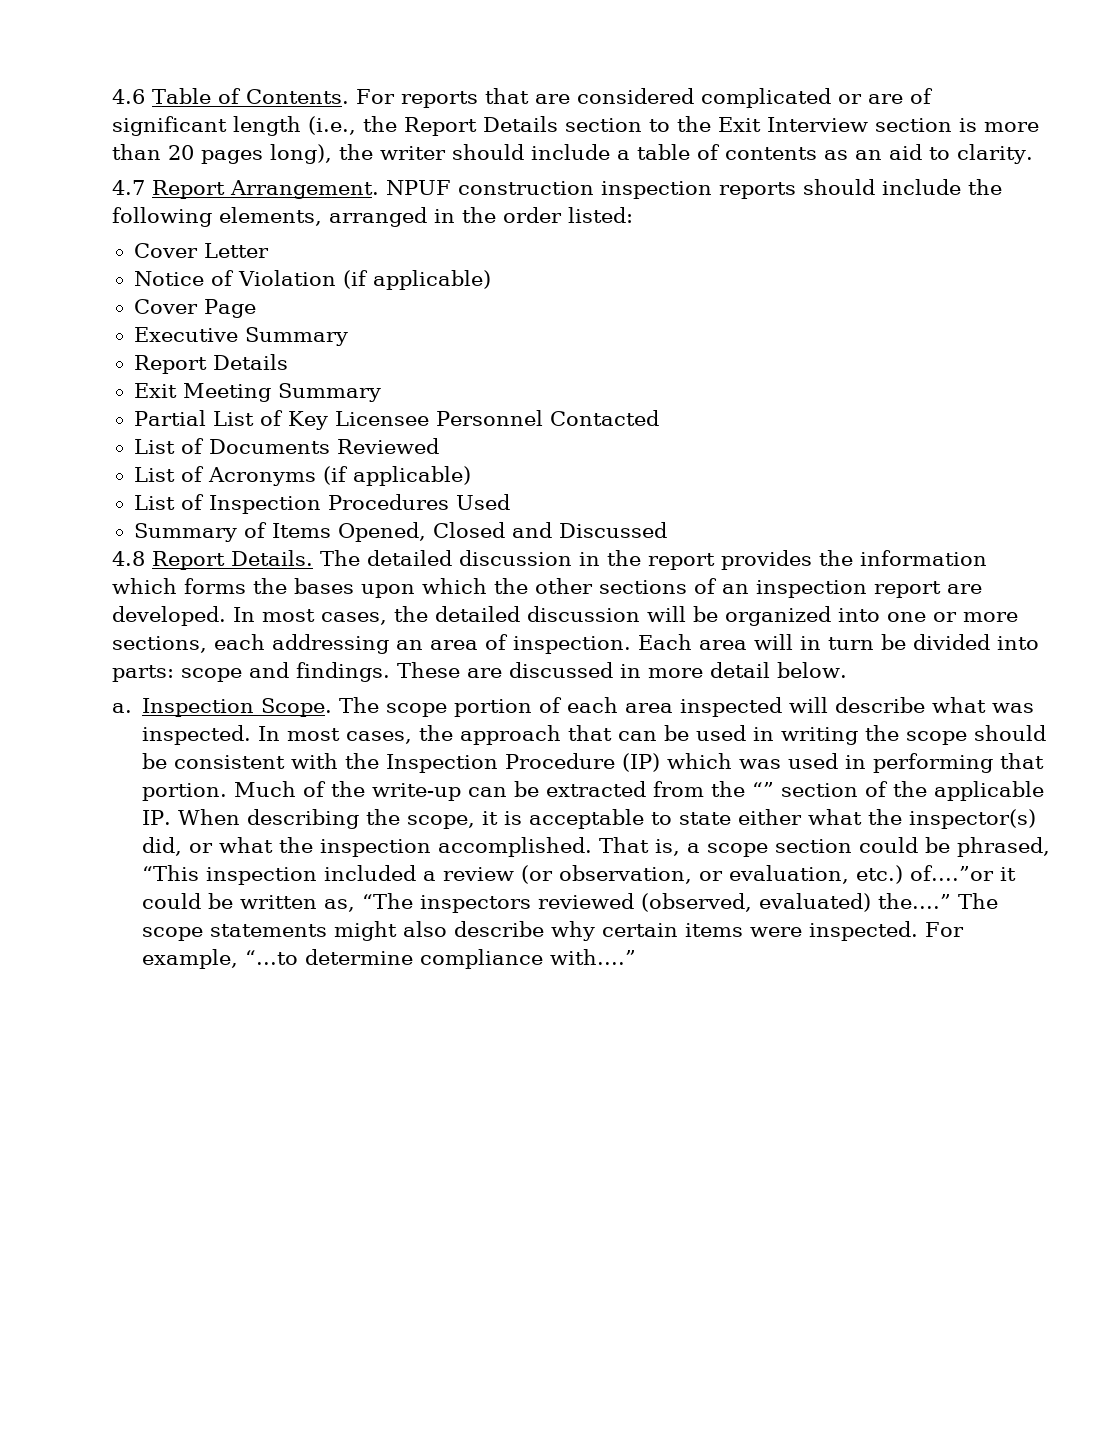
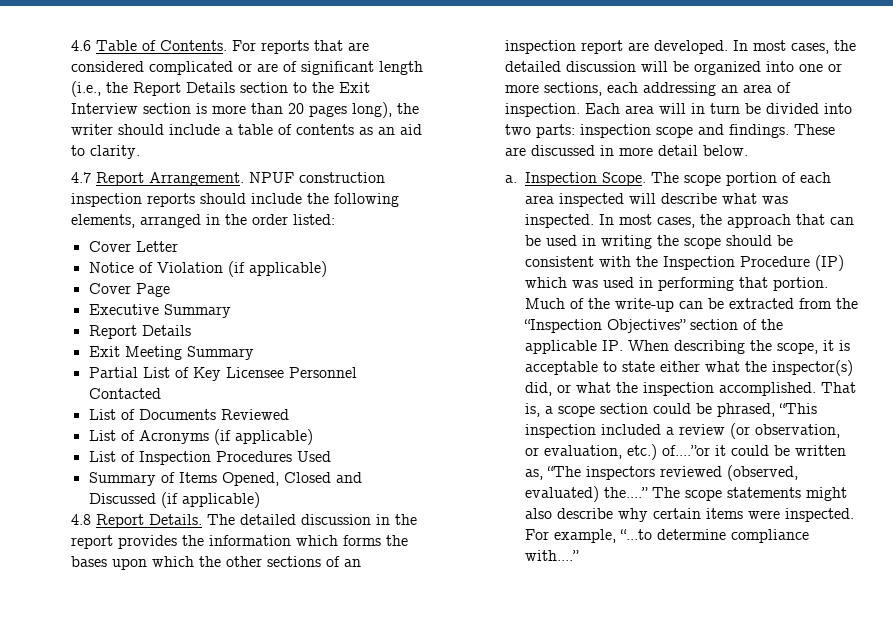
- Summary of Items Opened, Closed and Discussed
+ Summary of Items Opened, Closed and Discussed (if applicable)
- Each area will in turn be divided into parts: scope and findings.
+ Each area will in turn be divided into two parts: inspection scope and findings.
- Much of the write-up can be extracted from the “” section of the applicable IP. When describing the scope, it is acceptable to state either what the inspector(s) did, or what the inspection accomplished.
+ Much of the write-up can be extracted from the “Inspection Objectives” section of the applicable IP. When describing the scope, it is acceptable to state either what the inspector(s) did, or what the inspection accomplished.

